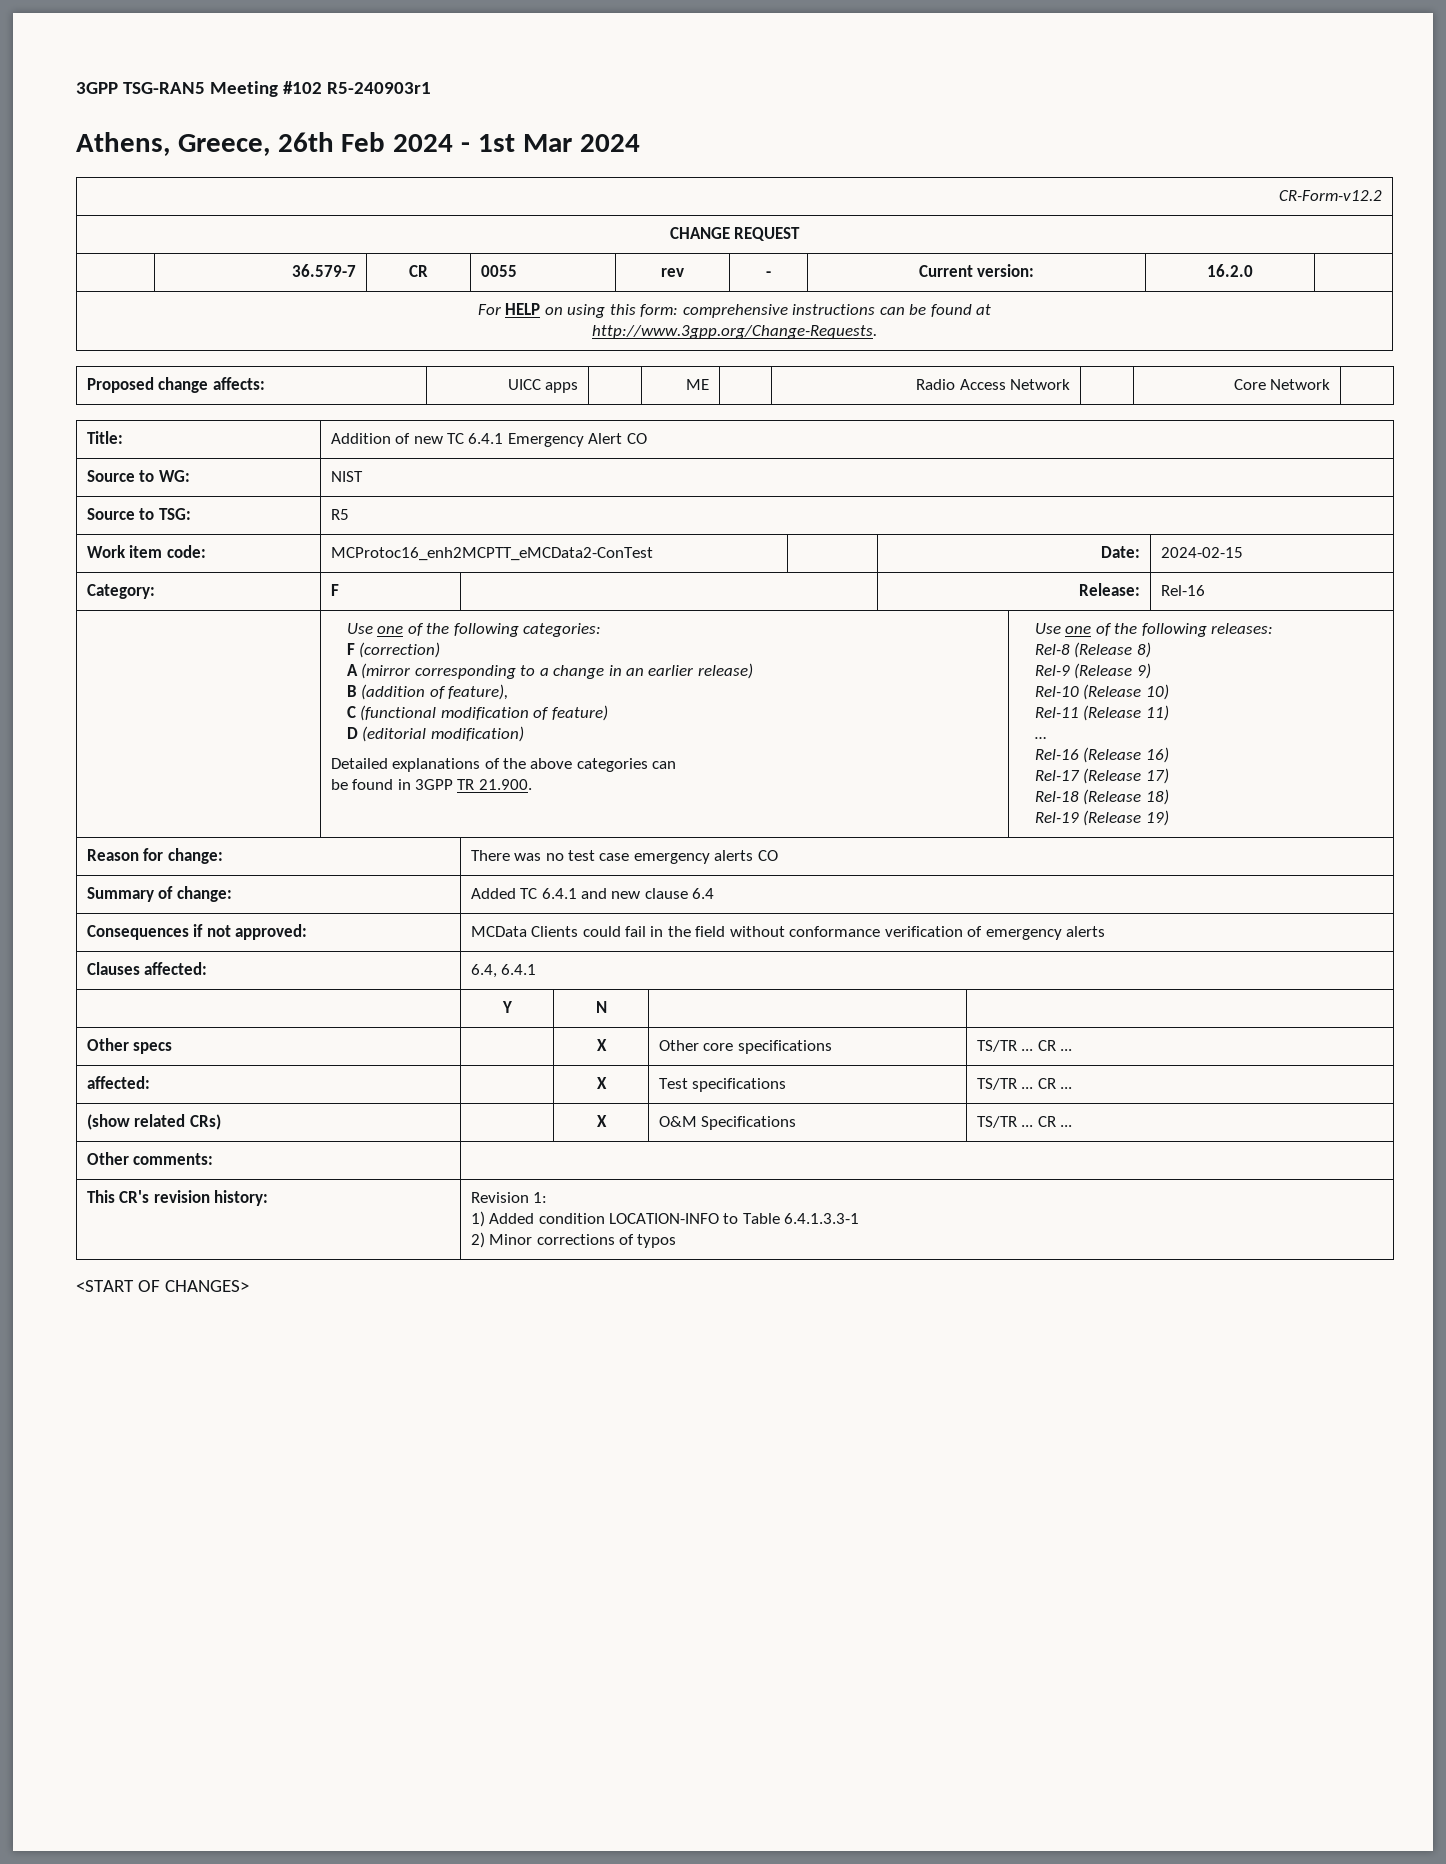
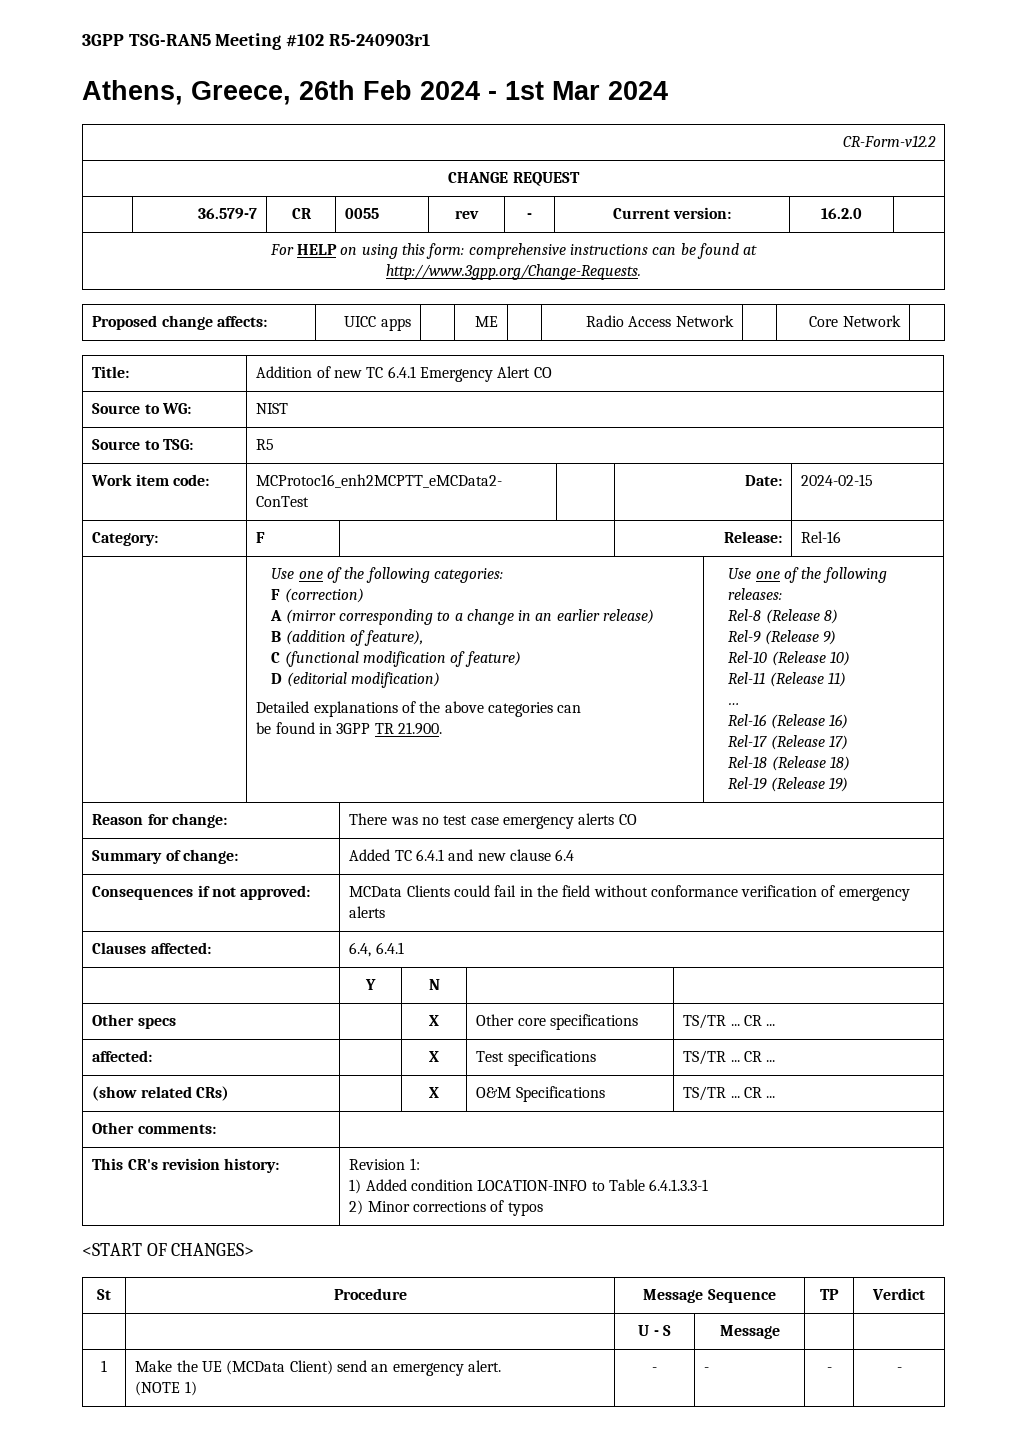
+ St | Procedure | Message Sequence | TP | Verdict
+ | | U - S | Message | |
+ 1 | Make the UE (MCData Client) send an emergency alert.
+ (NOTE 1) | - | - | - | -

